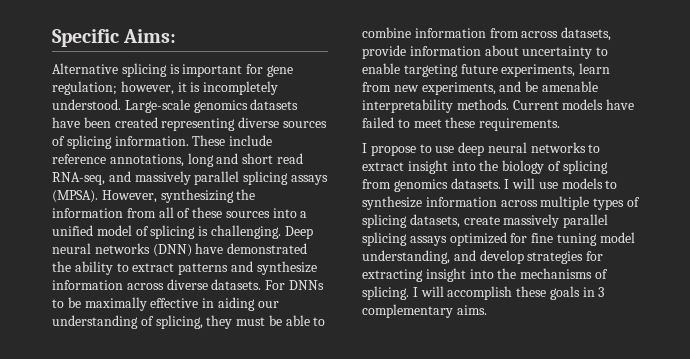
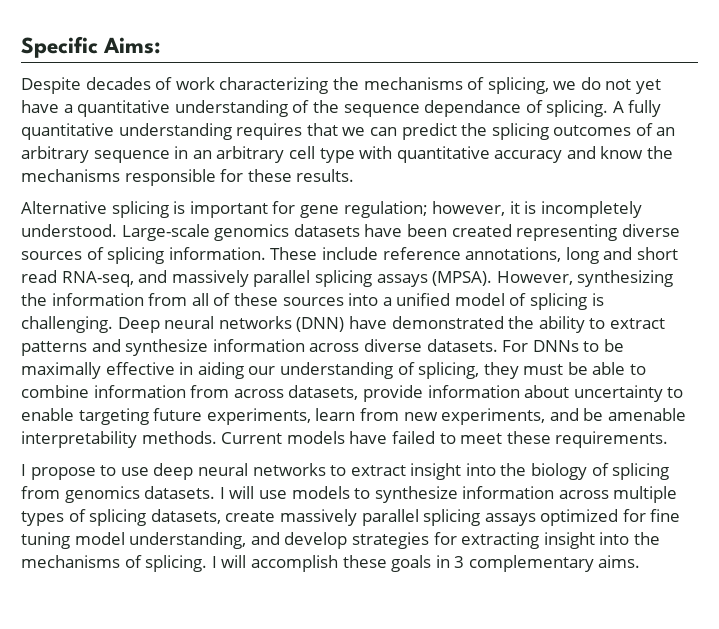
+ Despite decades of work characterizing the mechanisms of splicing, we do not yet have a quantitative understanding of the sequence dependance of splicing. A fully quantitative understanding requires that we can predict the splicing outcomes of an arbitrary sequence in an arbitrary cell type with quantitative accuracy and know the mechanisms responsible for these results.

